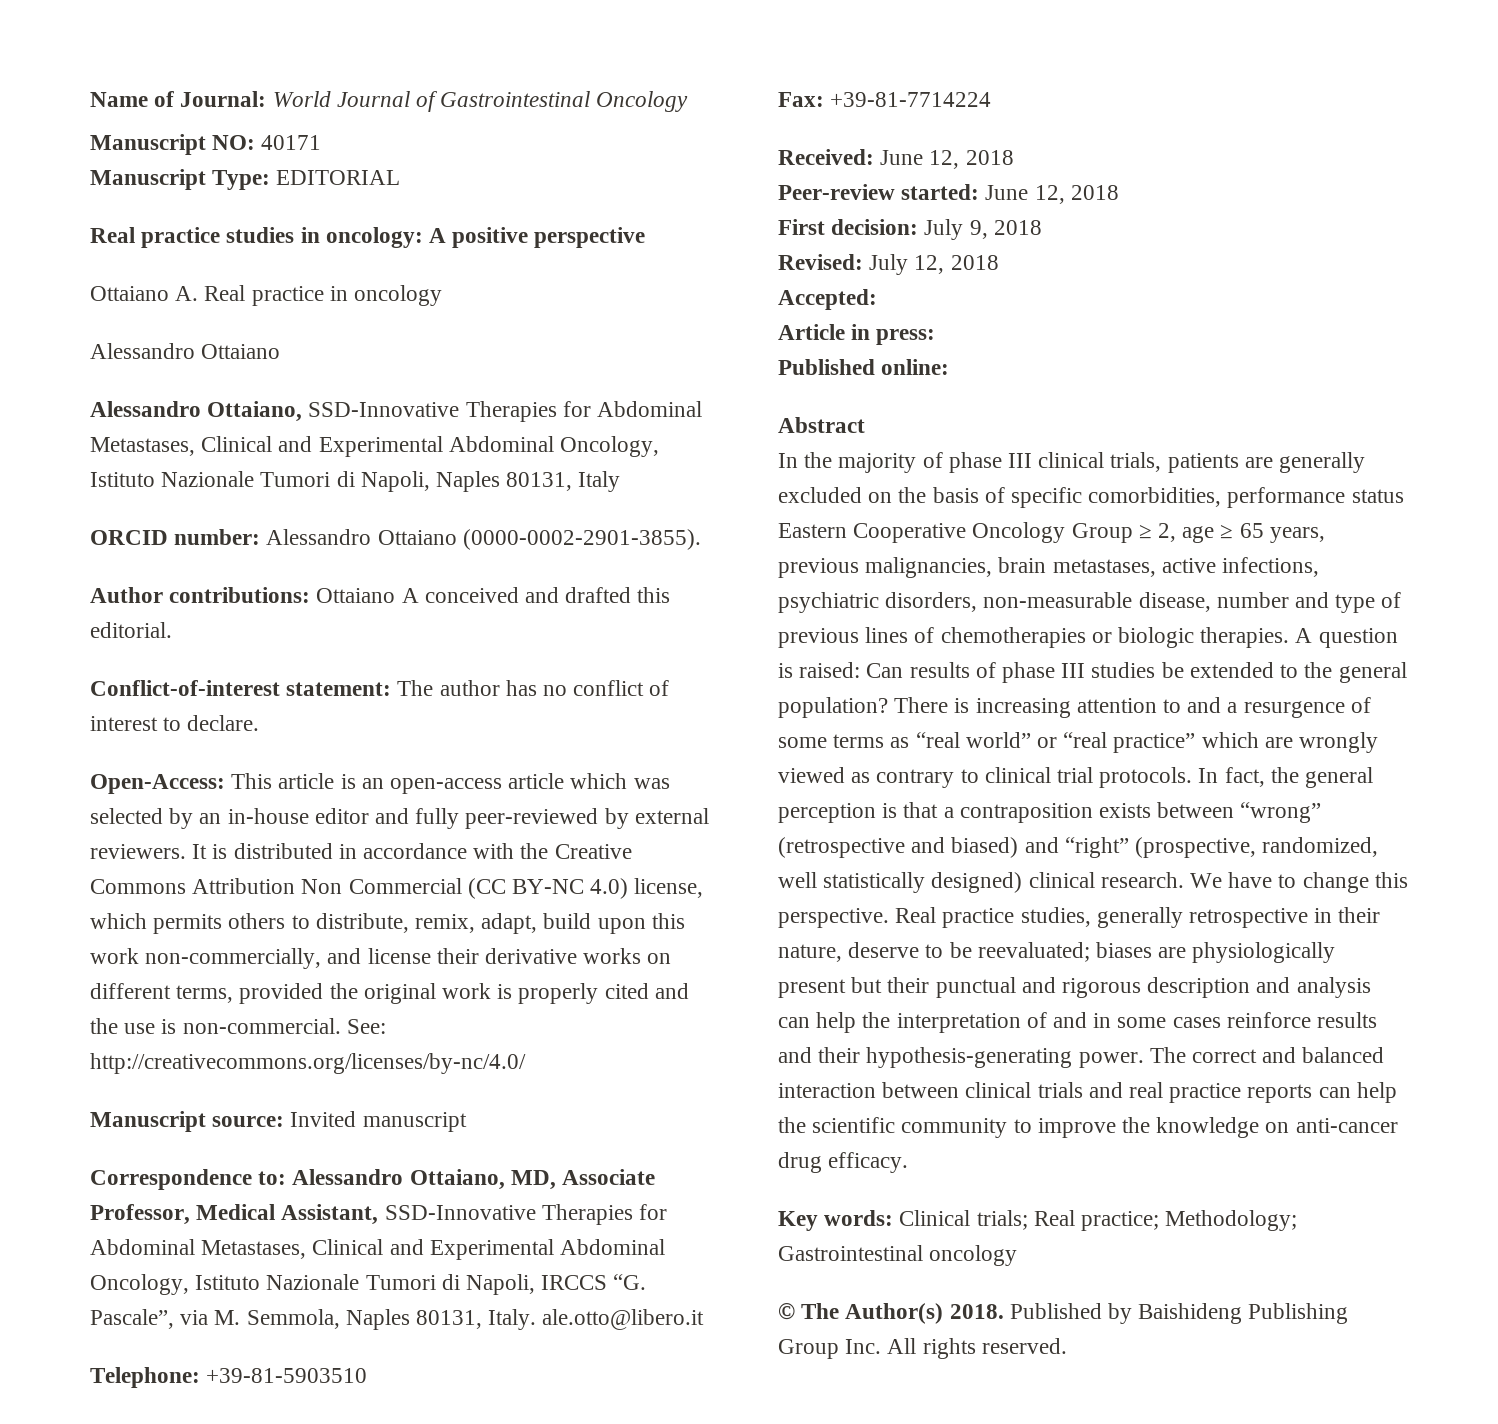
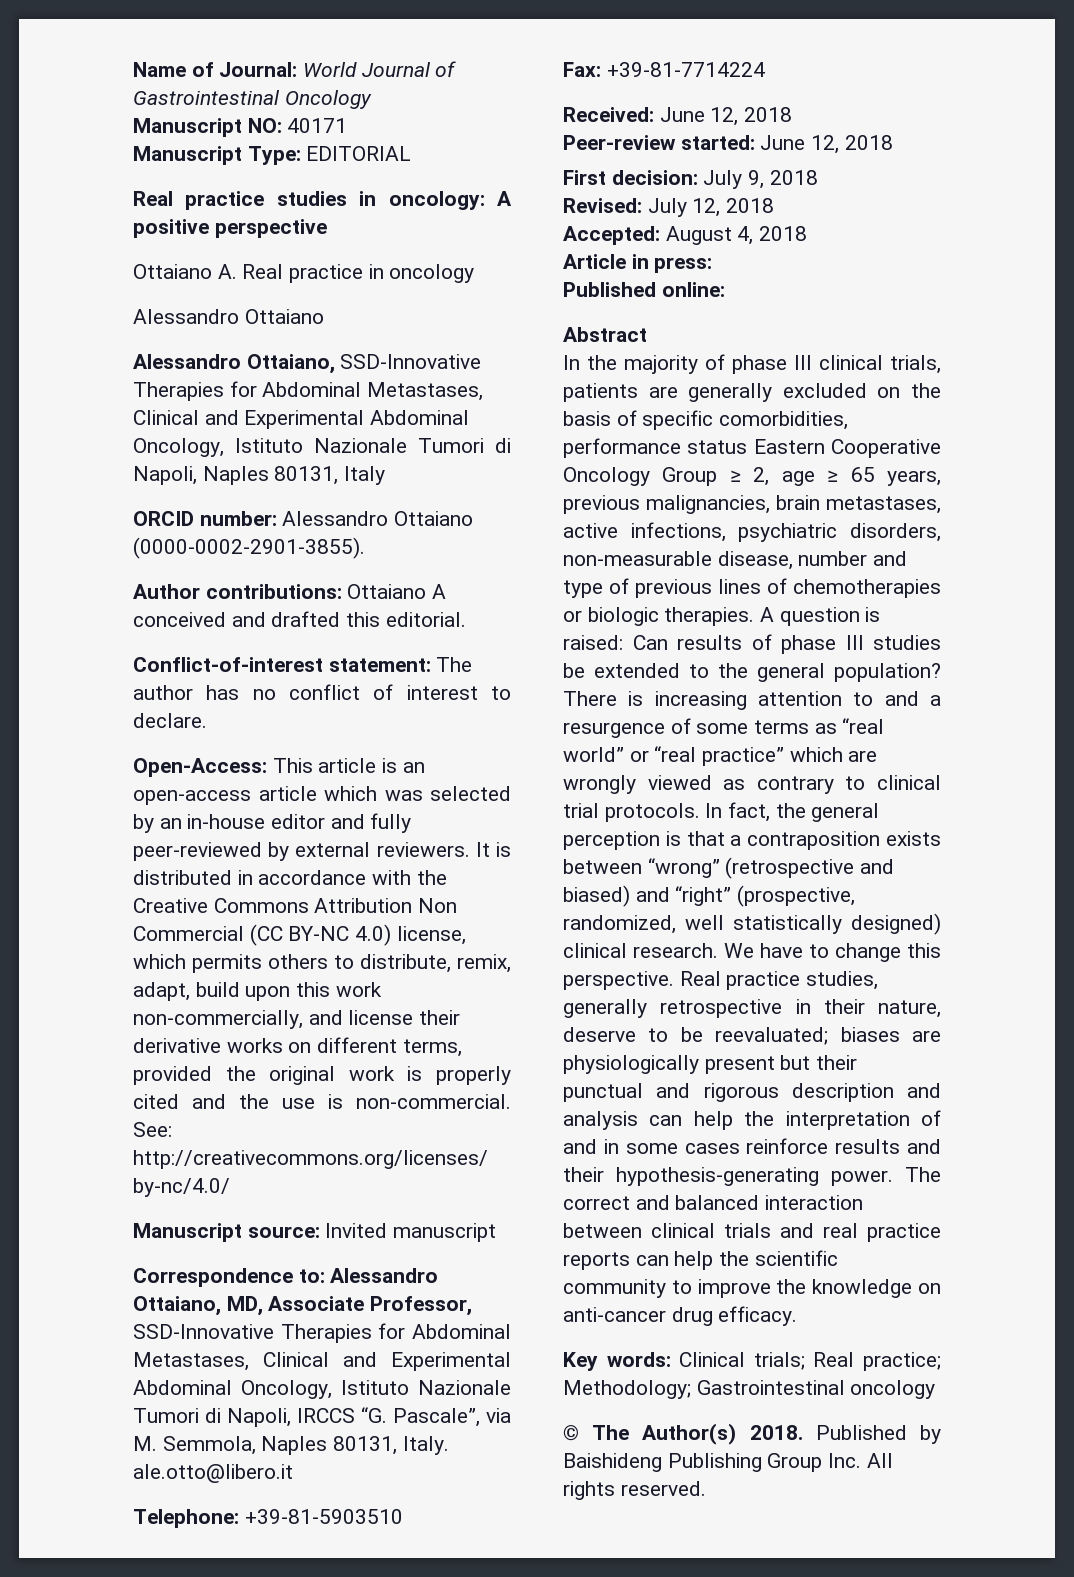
- Correspondence to: Alessandro Ottaiano, MD, Associate Professor, Medical Assistant, SSD-Innovative Therapies for Abdominal Metastases, Clinical and Experimental Abdominal Oncology, Istituto Nazionale Tumori di Napoli, IRCCS “G. Pascale”, via M. Semmola, Naples 80131, Italy. ale.otto@libero.it
+ Correspondence to: Alessandro Ottaiano, MD, Associate Professor, SSD-Innovative Therapies for Abdominal Metastases, Clinical and Experimental Abdominal Oncology, Istituto Nazionale Tumori di Napoli, IRCCS “G. Pascale”, via M. Semmola, Naples 80131, Italy. ale.otto@libero.it
- Accepted:
+ Accepted: August 4, 2018

